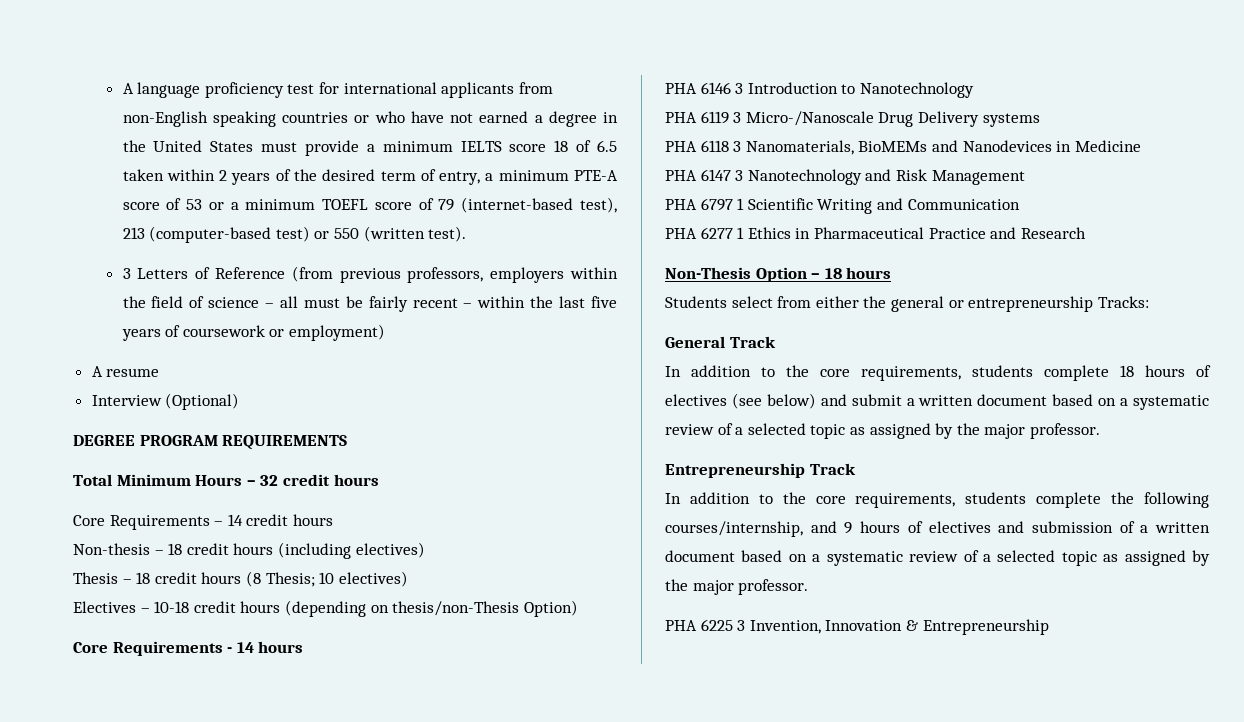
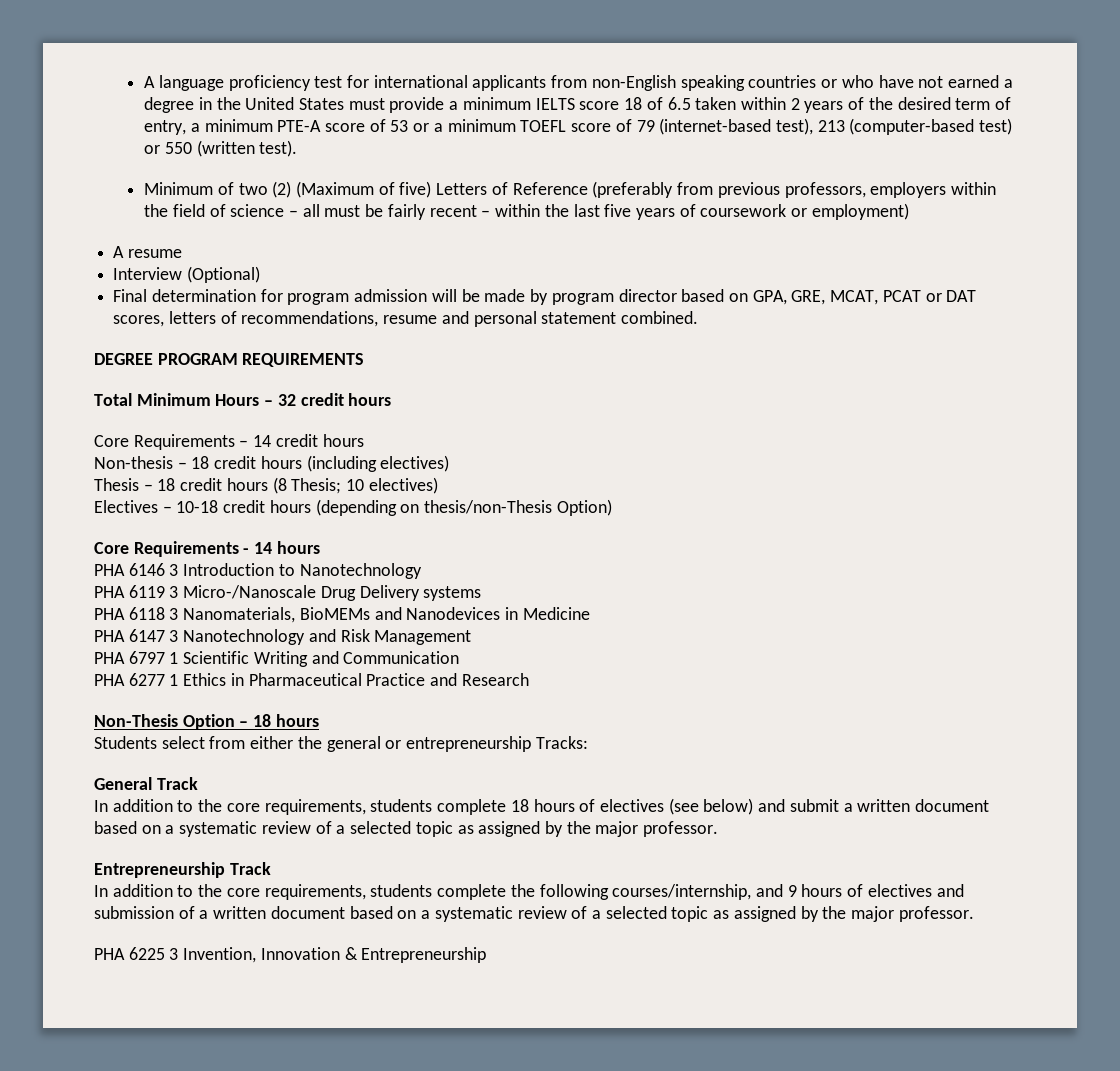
- 3 Letters of Reference (from previous professors, employers within the field of science – all must be fairly recent – within the last five years of coursework or employment)
+ Minimum of two (2) (Maximum of five) Letters of Reference (preferably from previous professors, employers within the field of science – all must be fairly recent – within the last five years of coursework or employment)
+ Final determination for program admission will be made by program director based on GPA, GRE, MCAT, PCAT or DAT scores, letters of recommendations, resume and personal statement combined.

